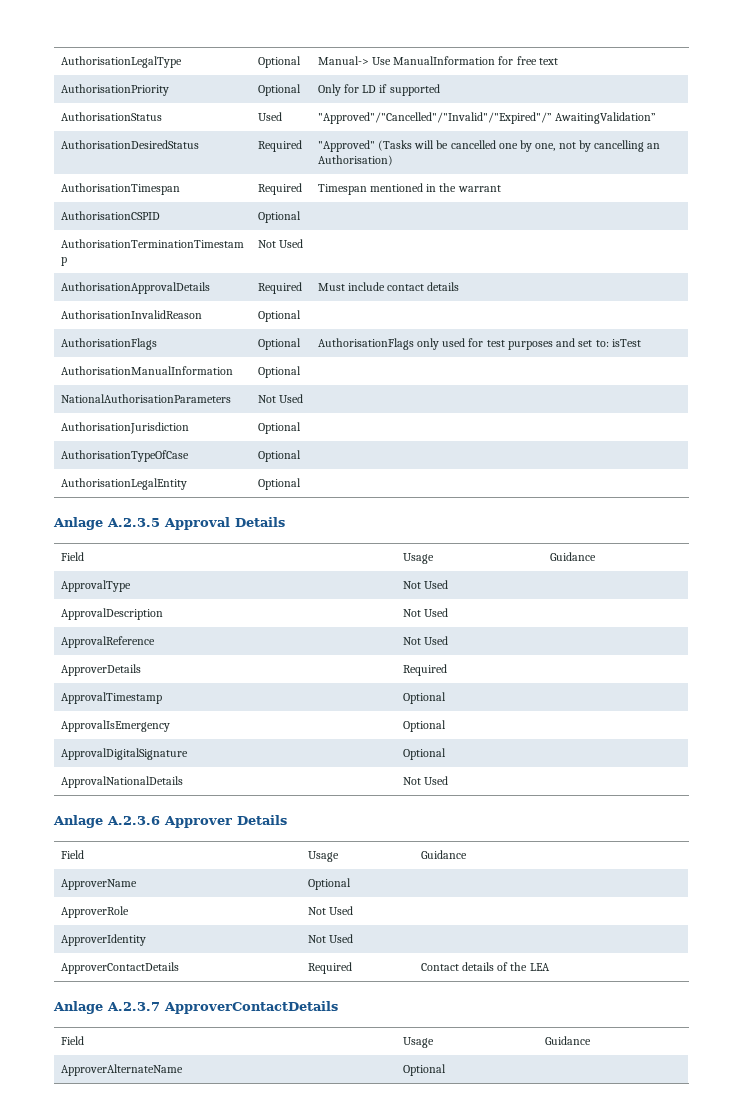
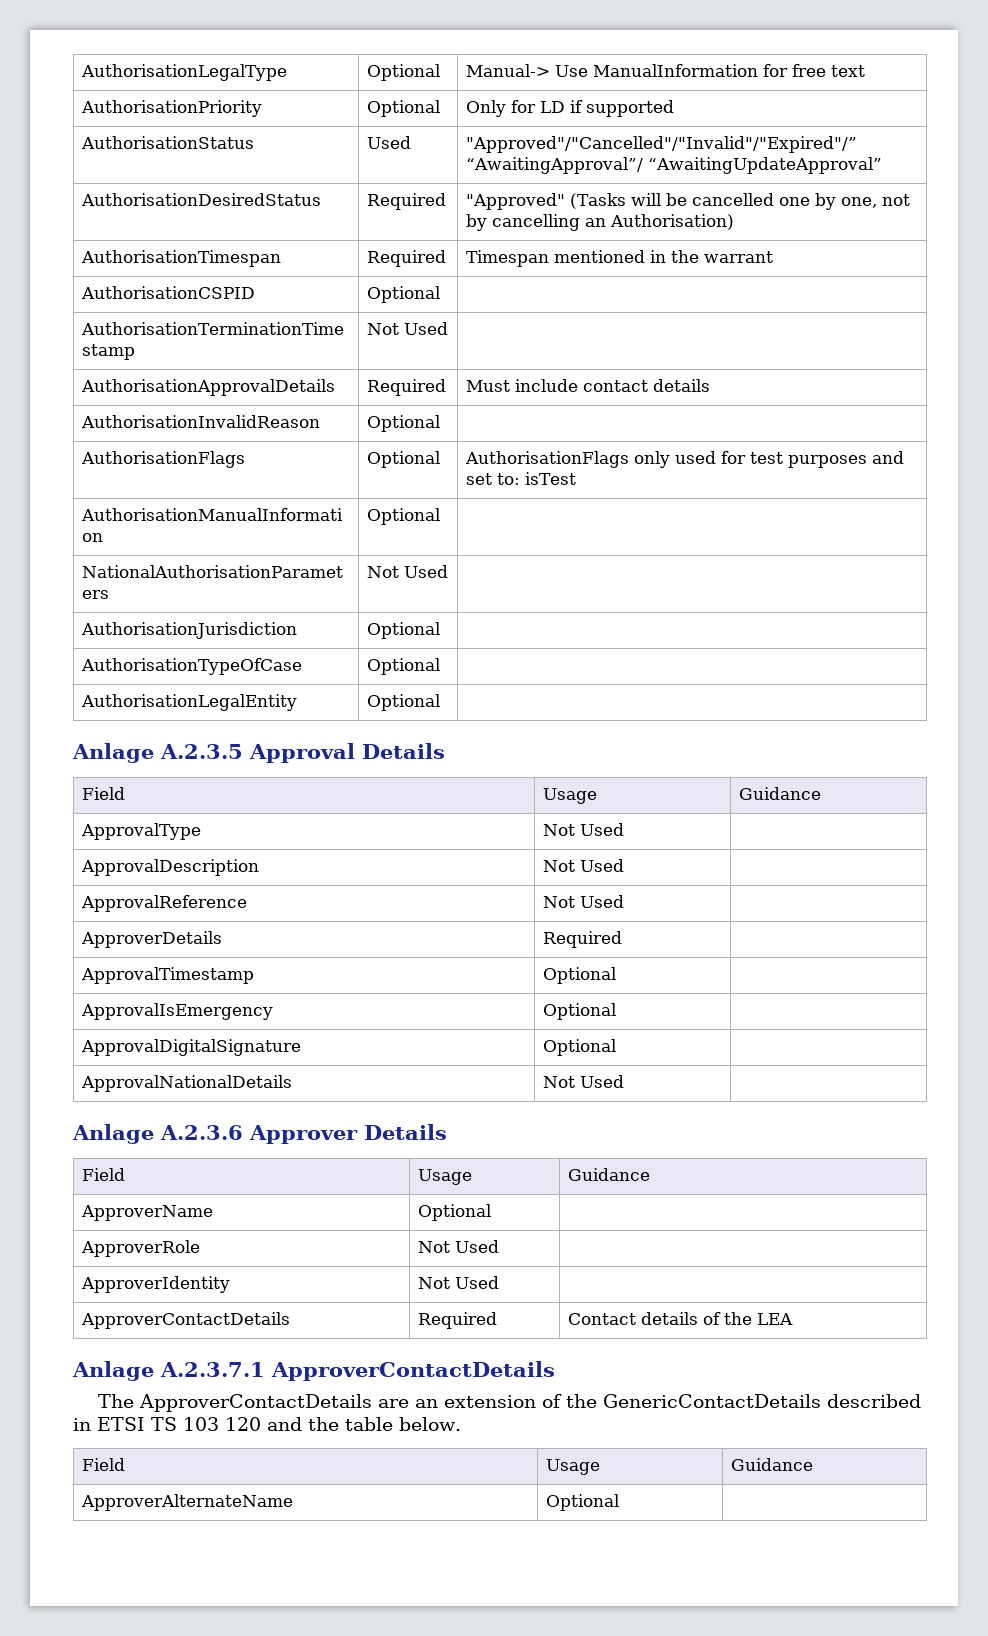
- AuthorisationStatus | Used | "Approved"/"Cancelled"/"Invalid"/"Expired"/” AwaitingValidation”
+ AuthorisationStatus | Used | "Approved"/"Cancelled"/"Invalid"/"Expired"/” “AwaitingApproval”/ “AwaitingUpdateApproval”
- Anlage A.2.3.7 ApproverContactDetails
+ Anlage A.2.3.7.1 ApproverContactDetails
+ The ApproverContactDetails are an extension of the GenericContactDetails described in ETSI TS 103 120 and the table below.

